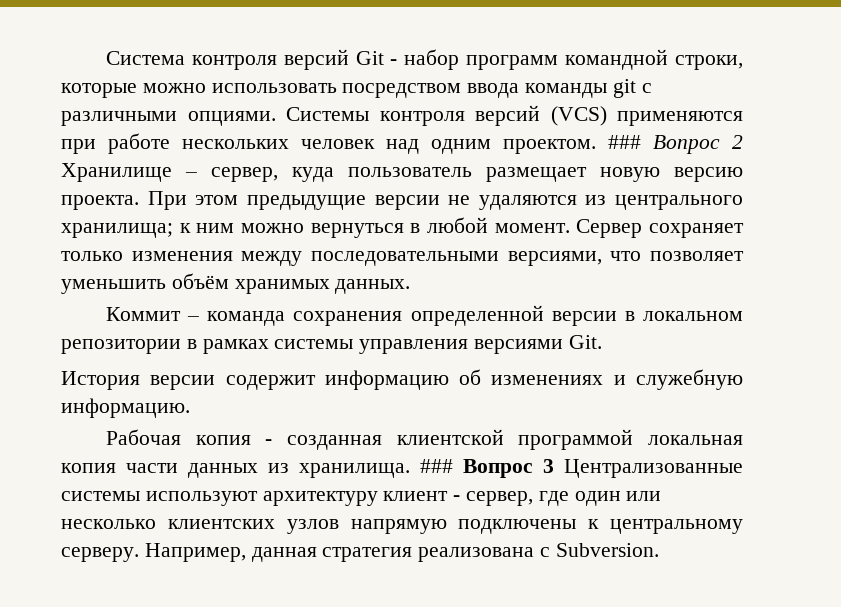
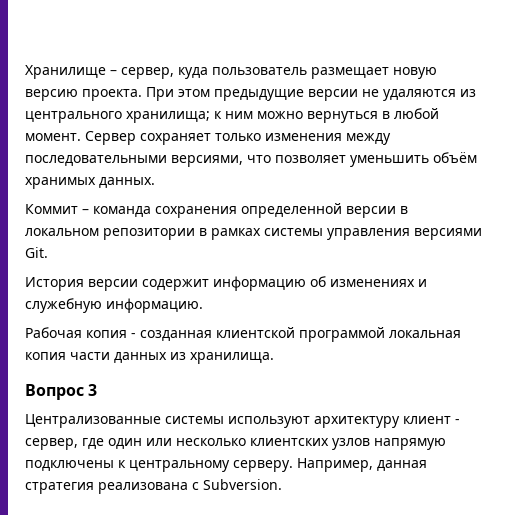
- Система контроля версий Git - набор программ командной строки, которые можно использовать посредством ввода команды git с различными опциями. Системы контроля версий (VCS) применяются при работе нескольких человек над одним проектом. ### Вопрос 2 Хранилище – сервер, куда пользователь размещает новую версию проекта.
+ Хранилище – сервер, куда пользователь размещает новую версию проекта.
- Рабочая копия - созданная клиентской программой локальная копия части данных из хранилища. ### Вопрос 3 Централизованные системы используют архитектуру клиент - сервер, где один или несколько клиентских узлов напрямую подключены к центральному серверу.
+ Рабочая копия - созданная клиентской программой локальная копия части данных из хранилища.
+ Вопрос 3
+ Централизованные системы используют архитектуру клиент - сервер, где один или несколько клиентских узлов напрямую подключены к центральному серверу.

